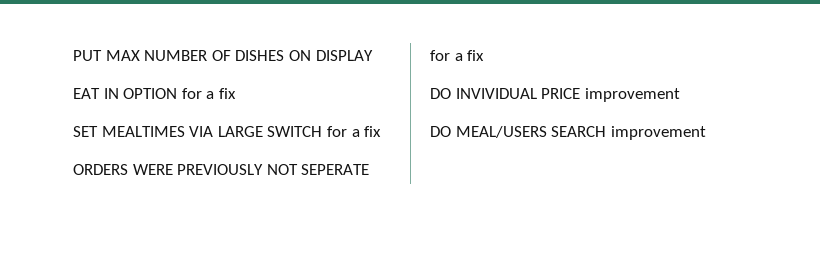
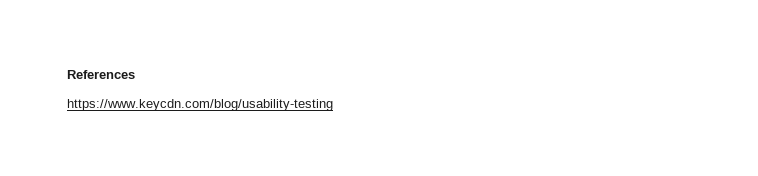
- PUT MAX NUMBER OF DISHES ON DISPLAY
- EAT IN OPTION for a fix
- SET MEALTIMES VIA LARGE SWITCH for a fix
- ORDERS WERE PREVIOUSLY NOT SEPERATE for a fix
- DO INVIVIDUAL PRICE improvement
- DO MEAL/USERS SEARCH improvement
+ References
+ https://www.keycdn.com/blog/usability-testing

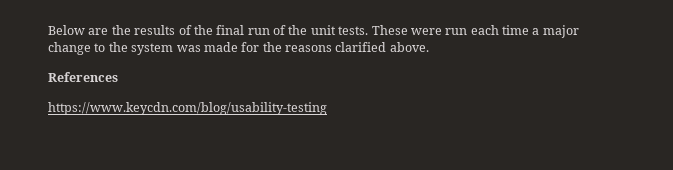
+ Below are the results of the final run of the unit tests. These were run each time a major change to the system was made for the reasons clarified above.

